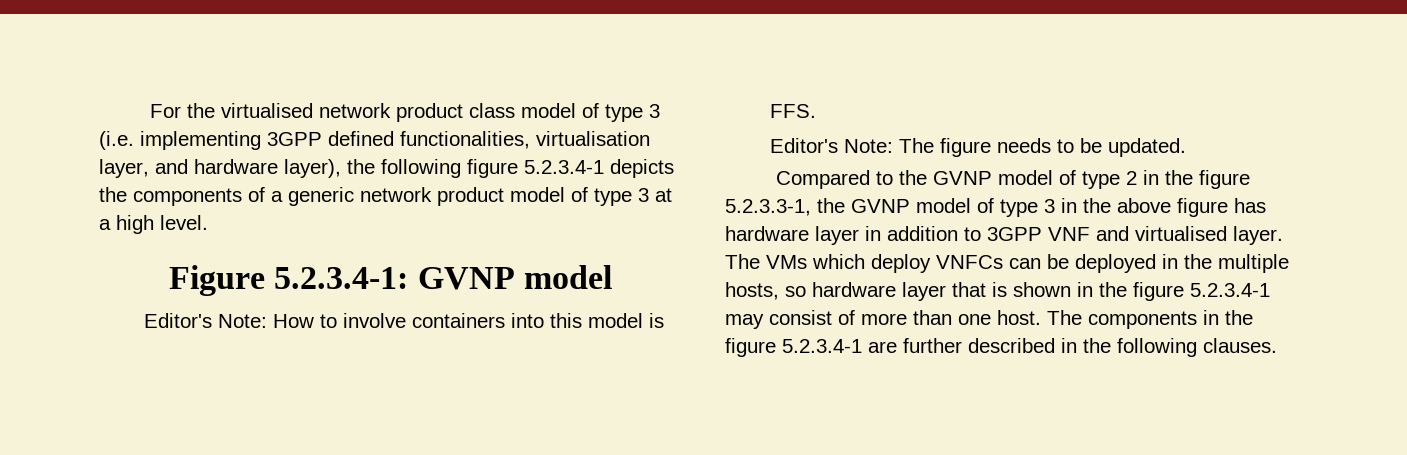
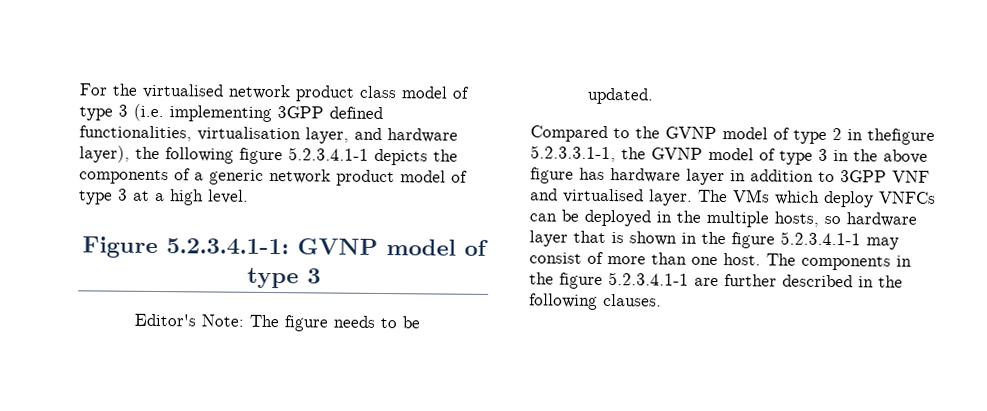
- For the virtualised network product class model of type 3 (i.e. implementing 3GPP defined functionalities, virtualisation layer, and hardware layer), the following figure 5.2.3.4-1 depicts the components of a generic network product model of type 3 at a high level.
+ For the virtualised network product class model of type 3 (i.e. implementing 3GPP defined functionalities, virtualisation layer, and hardware layer), the following figure 5.2.3.4.1-1 depicts the components of a generic network product model of type 3 at a high level.
- Figure 5.2.3.4-1: GVNP model
- Editor's Note: How to involve containers into this model is FFS.
+ Figure 5.2.3.4.1-1: GVNP model of type 3
- Compared to the GVNP model of type 2 in the figure 5.2.3.3-1, the GVNP model of type 3 in the above figure has hardware layer in addition to 3GPP VNF and virtualised layer.
+ Compared to the GVNP model of type 2 in thefigure 5.2.3.3.1-1, the GVNP model of type 3 in the above figure has hardware layer in addition to 3GPP VNF and virtualised layer.
- The VMs which deploy VNFCs can be deployed in the multiple hosts, so hardware layer that is shown in the figure 5.2.3.4-1 may consist of more than one host.
+ The VMs which deploy VNFCs can be deployed in the multiple hosts, so hardware layer that is shown in the figure 5.2.3.4.1-1 may consist of more than one host.
- The components in the figure 5.2.3.4-1 are further described in the following clauses.
+ The components in the figure 5.2.3.4.1-1 are further described in the following clauses.

